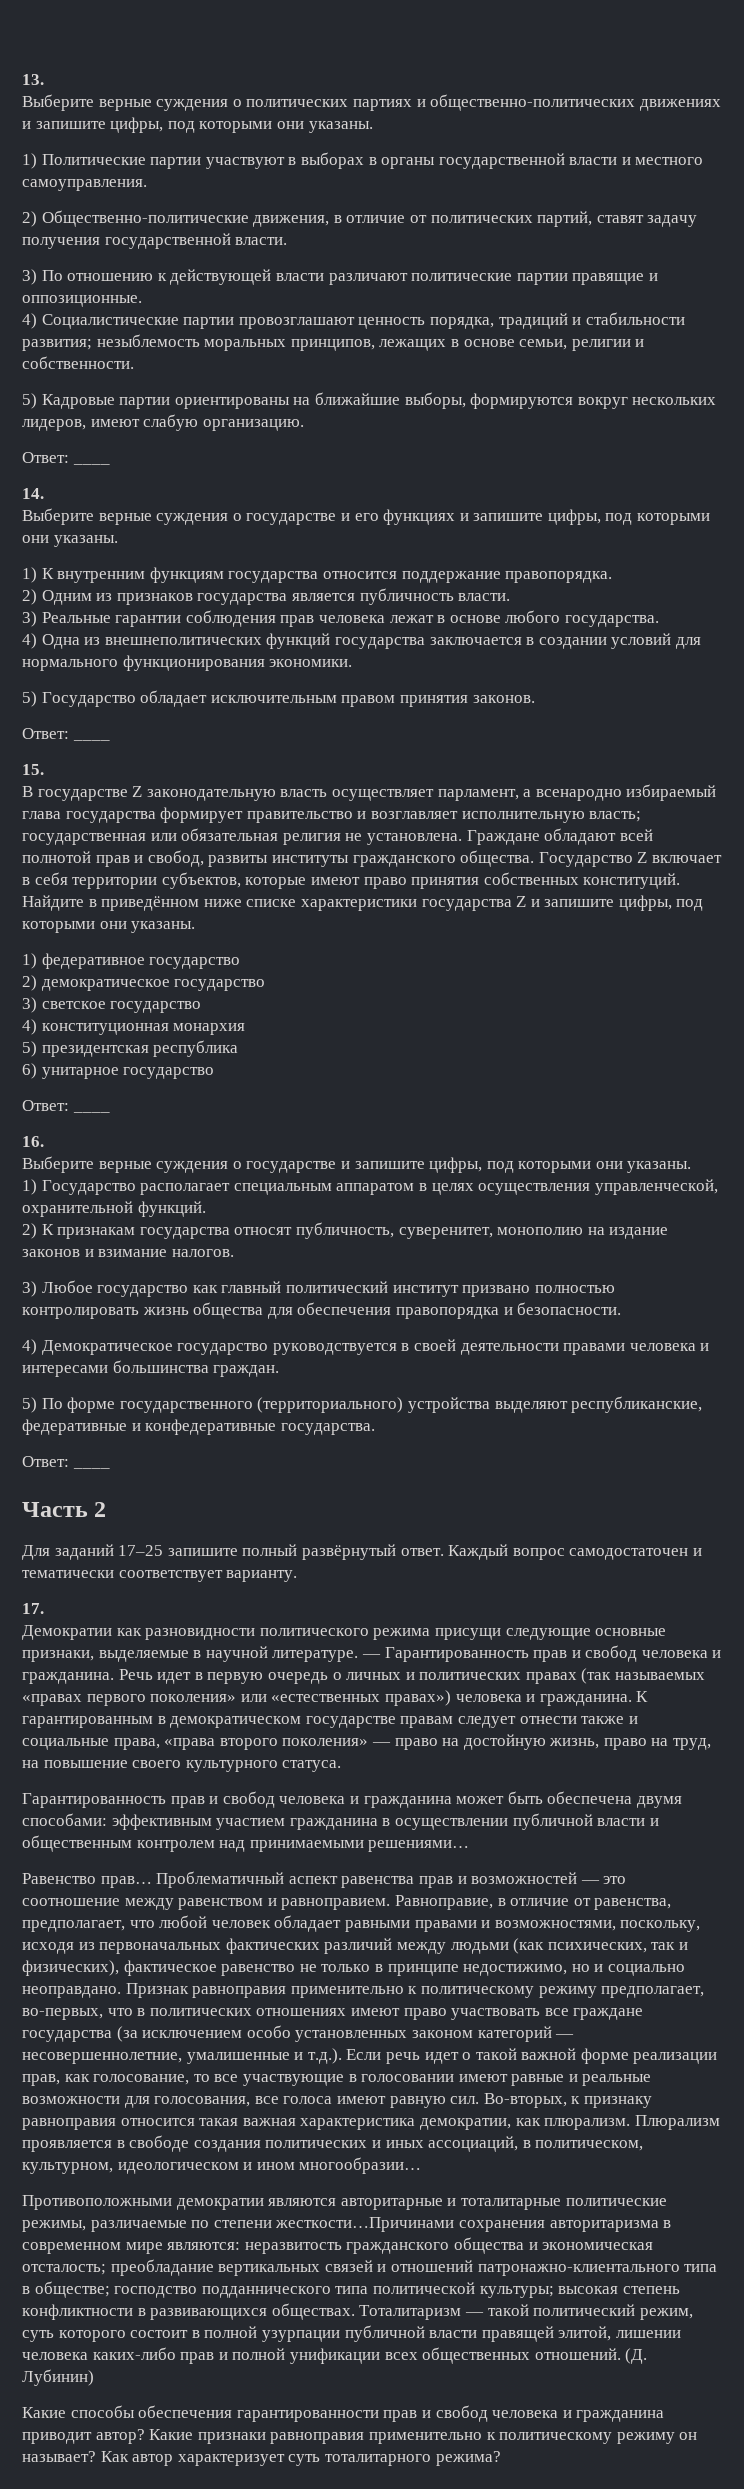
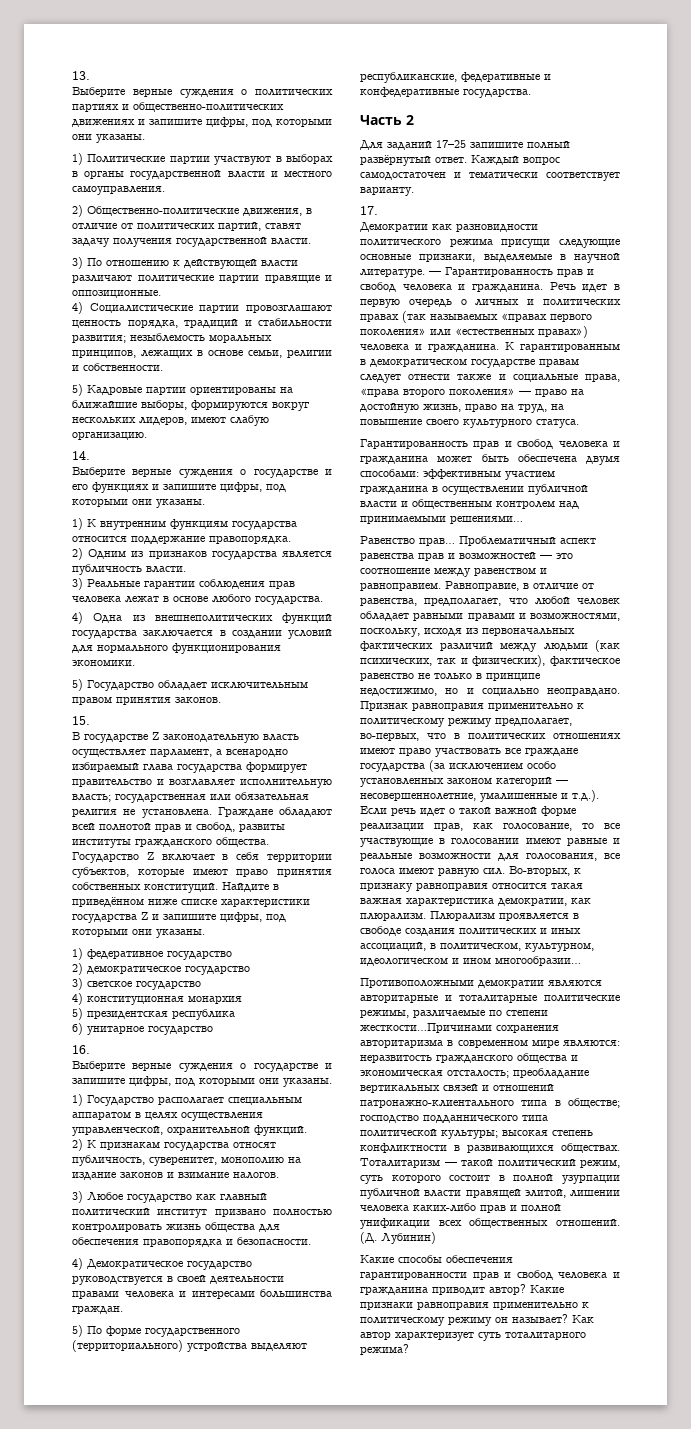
  5) Кадровые партии ориентированы на ближайшие выборы, формируются вокруг нескольких лидеров, имеют слабую организацию.
- Ответ: ____
  5) Государство обладает исключительным правом принятия законов.
- Ответ: ____
  6) унитарное государство
- Ответ: ____
  5) По форме государственного (территориального) устройства выделяют республиканские, федеративные и конфедеративные государства.
- Ответ: ____

